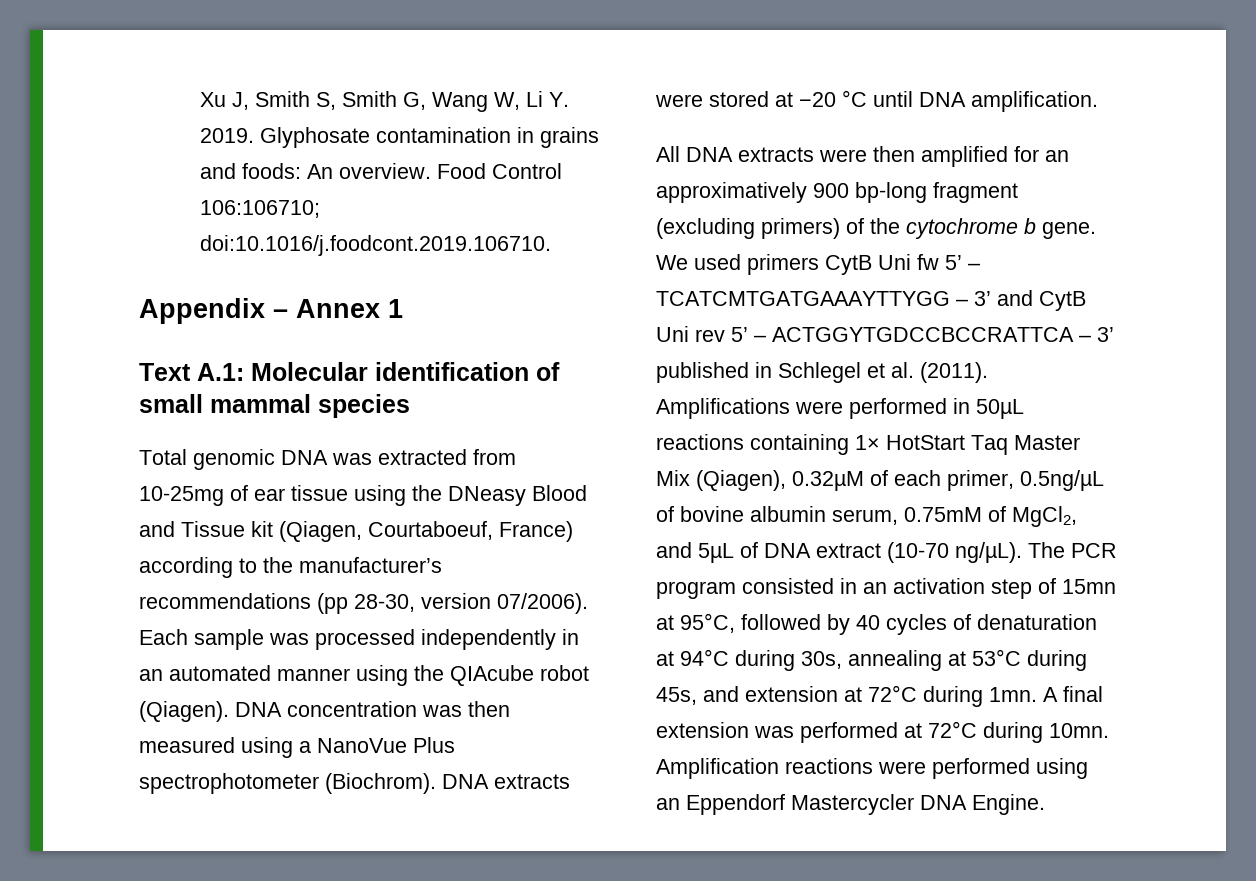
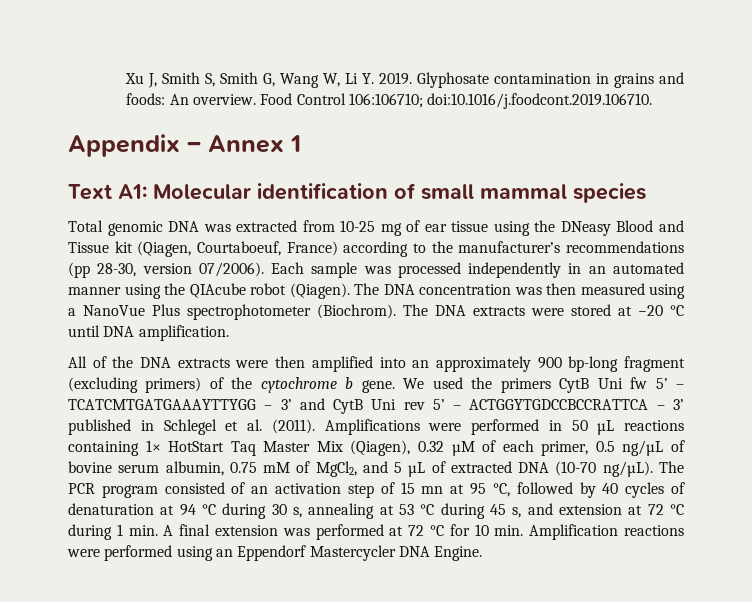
- Text A.1: Molecular identification of small mammal species
+ Text A1: Molecular identification of small mammal species
- Total genomic DNA was extracted from 10-25mg of ear tissue using the DNeasy Blood and Tissue kit (Qiagen, Courtaboeuf, France) according to the manufacturer’s recommendations (pp 28-30, version 07/2006).
+ Total genomic DNA was extracted from 10-25 mg of ear tissue using the DNeasy Blood and Tissue kit (Qiagen, Courtaboeuf, France) according to the manufacturer’s recommendations (pp 28-30, version 07/2006).
- DNA concentration was then measured using a NanoVue Plus spectrophotometer (Biochrom).
+ The DNA concentration was then measured using a NanoVue Plus spectrophotometer (Biochrom).
- DNA extracts were stored at −20 °C until DNA amplification.
+ The DNA extracts were stored at −20 °C until DNA amplification.
- All DNA extracts were then amplified for an approximatively 900 bp-long fragment (excluding primers) of the cytochrome b gene.
+ All of the DNA extracts were then amplified into an approximately 900 bp-long fragment (excluding primers) of the cytochrome b gene.
- We used primers CytB Uni fw 5’ – TCATCMTGATGAAAYTTYGG – 3’ and CytB Uni rev 5’ – ACTGGYTGDCCBCCRATTCA – 3’ published in Schlegel et al. (2011).
+ We used the primers CytB Uni fw 5’ – TCATCMTGATGAAAYTTYGG – 3’ and CytB Uni rev 5’ – ACTGGYTGDCCBCCRATTCA – 3’ published in Schlegel et al. (2011).
- Amplifications were performed in 50µL reactions containing 1× HotStart Taq Master Mix (Qiagen), 0.32µM of each primer, 0.5ng/µL of bovine albumin serum, 0.75mM of MgCl2, and 5µL of DNA extract (10-70 ng/µL).
+ Amplifications were performed in 50 µL reactions containing 1× HotStart Taq Master Mix (Qiagen), 0.32 µM of each primer, 0.5 ng/µL of bovine serum albumin, 0.75 mM of MgCl2, and 5 µL of extracted DNA (10-70 ng/µL).
- The PCR program consisted in an activation step of 15mn at 95°C, followed by 40 cycles of denaturation at 94°C during 30s, annealing at 53°C during 45s, and extension at 72°C during 1mn. A final extension was performed at 72°C during 10mn. Amplification reactions were performed using an Eppendorf Mastercycler DNA Engine.
+ The PCR program consisted of an activation step of 15 mn at 95 °C, followed by 40 cycles of denaturation at 94 °C during 30 s, annealing at 53 °C during 45 s, and extension at 72 °C during 1 min. A final extension was performed at 72 °C for 10 min. Amplification reactions were performed using an Eppendorf Mastercycler DNA Engine.

